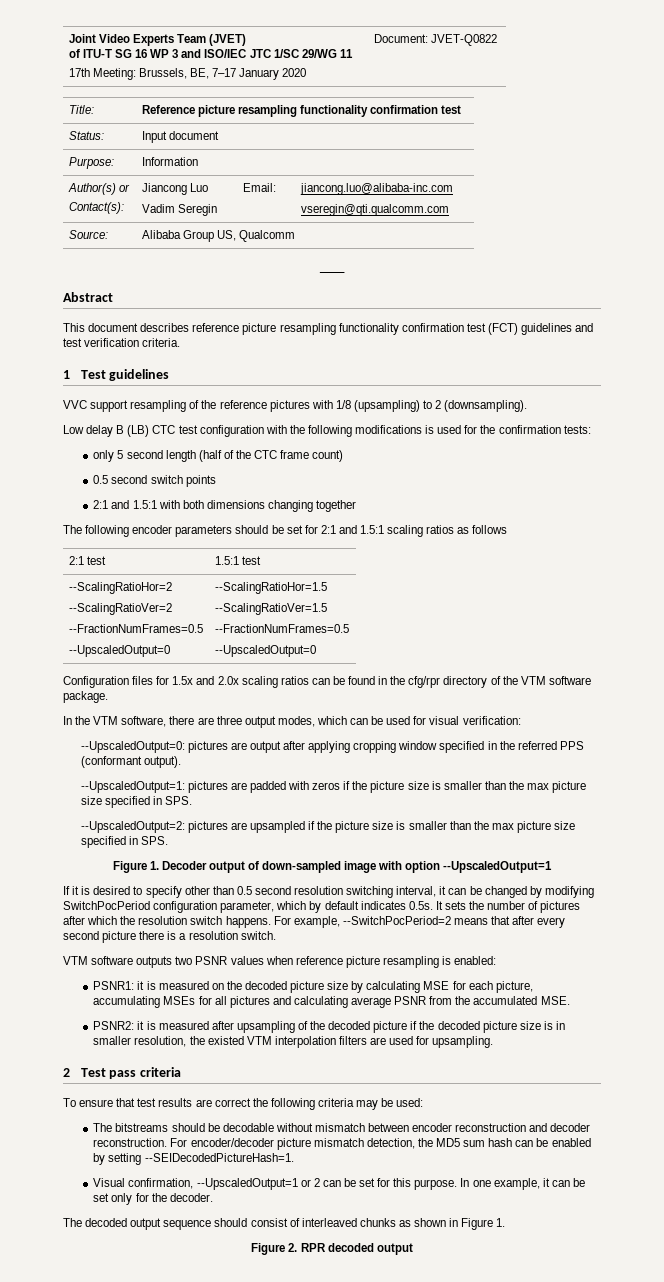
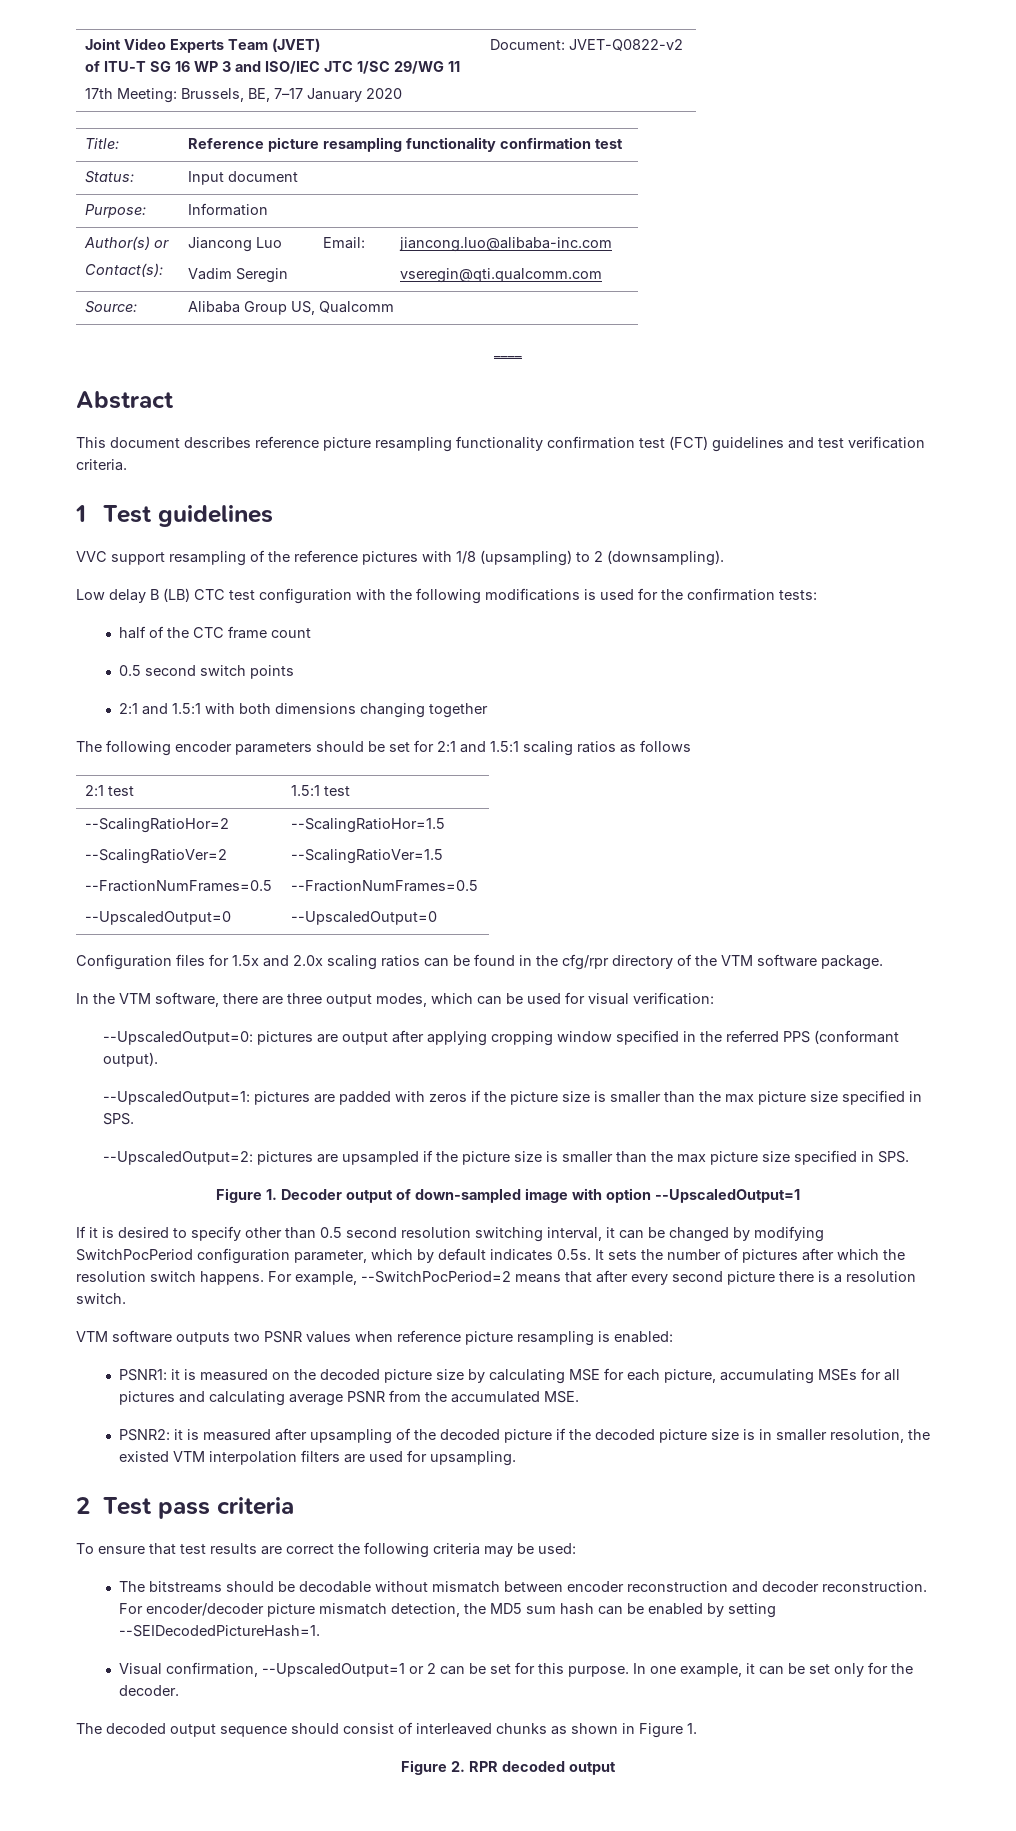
  Joint Video Experts Team (JVET)
  of ITU-T SG 16 WP 3 and ISO/IEC JTC 1/SC 29/WG 11
- 17th Meeting: Brussels, BE, 7–17 January 2020 | Document: JVET-Q0822
+ 17th Meeting: Brussels, BE, 7–17 January 2020 | Document: JVET-Q0822-v2
- only 5 second length (half of the CTC frame count)
+ half of the CTC frame count

